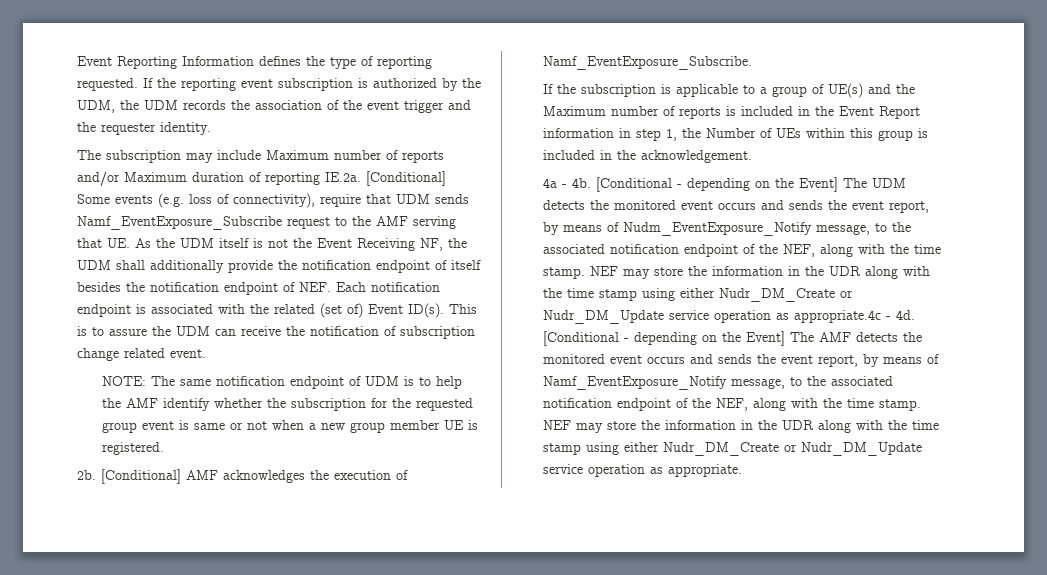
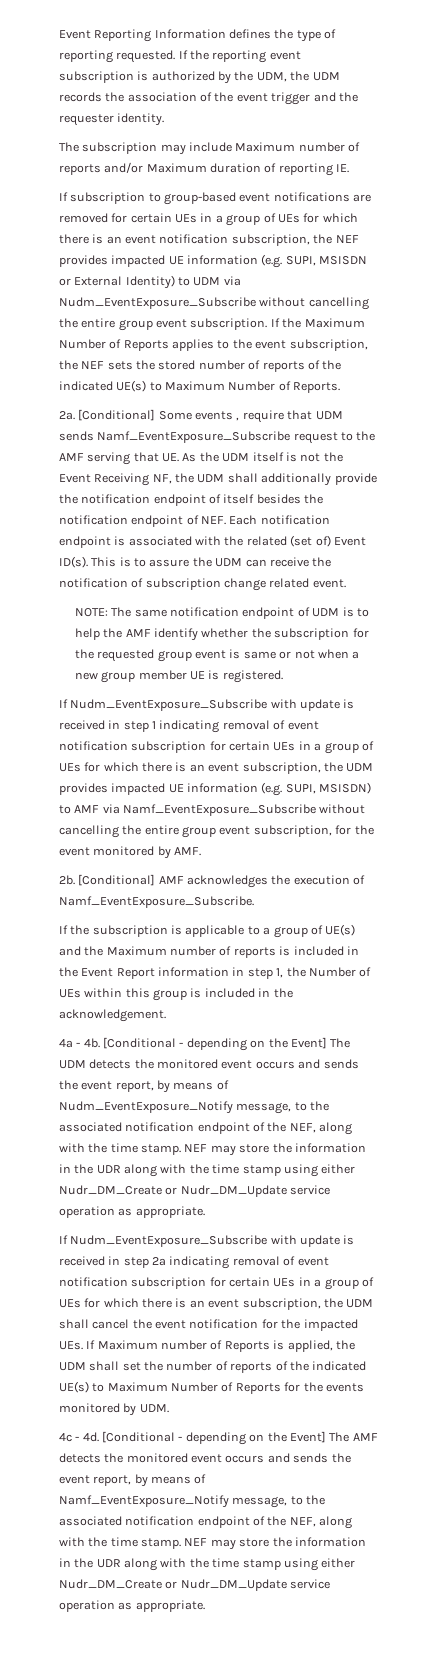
- The subscription may include Maximum number of reports and/or Maximum duration of reporting IE.2a. [Conditional] Some events (e.g. loss of connectivity), require that UDM sends Namf_EventExposure_Subscribe request to the AMF serving that UE. As the UDM itself is not the Event Receiving NF, the UDM shall additionally provide the notification endpoint of itself besides the notification endpoint of NEF. Each notification endpoint is associated with the related (set of) Event ID(s).
+ The subscription may include Maximum number of reports and/or Maximum duration of reporting IE.
+ If subscription to group-based event notifications are removed for certain UEs in a group of UEs for which there is an event notification subscription, the NEF provides impacted UE information (e.g. SUPI, MSISDN or External Identity) to UDM via Nudm_EventExposure_Subscribe without cancelling the entire group event subscription. If the Maximum Number of Reports applies to the event subscription, the NEF sets the stored number of reports of the indicated UE(s) to Maximum Number of Reports.
+ 2a. [Conditional] Some events , require that UDM sends Namf_EventExposure_Subscribe request to the AMF serving that UE. As the UDM itself is not the Event Receiving NF, the UDM shall additionally provide the notification endpoint of itself besides the notification endpoint of NEF. Each notification endpoint is associated with the related (set of) Event ID(s).
+ If Nudm_EventExposure_Subscribe with update is received in step 1 indicating removal of event notification subscription for certain UEs in a group of UEs for which there is an event subscription, the UDM provides impacted UE information (e.g. SUPI, MSISDN) to AMF via Namf_EventExposure_Subscribe without cancelling the entire group event subscription, for the event monitored by AMF.
- [Conditional - depending on the Event] The UDM detects the monitored event occurs and sends the event report, by means of Nudm_EventExposure_Notify message, to the associated notification endpoint of the NEF, along with the time stamp. NEF may store the information in the UDR along with the time stamp using either Nudr_DM_Create or Nudr_DM_Update service operation as appropriate.4c - 4d.
+ [Conditional - depending on the Event] The UDM detects the monitored event occurs and sends the event report, by means of Nudm_EventExposure_Notify message, to the associated notification endpoint of the NEF, along with the time stamp. NEF may store the information in the UDR along with the time stamp using either Nudr_DM_Create or Nudr_DM_Update service operation as appropriate.
+ If Nudm_EventExposure_Subscribe with update is received in step 2a indicating removal of event notification subscription for certain UEs in a group of UEs for which there is an event subscription, the UDM shall cancel the event notification for the impacted UEs. If Maximum number of Reports is applied, the UDM shall set the number of reports of the indicated UE(s) to Maximum Number of Reports for the events monitored by UDM.
+ 4c - 4d.

